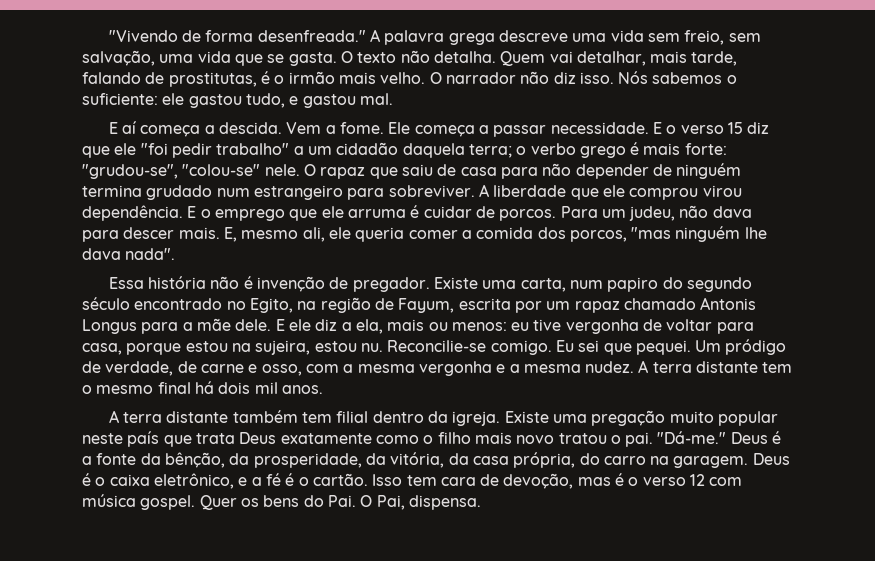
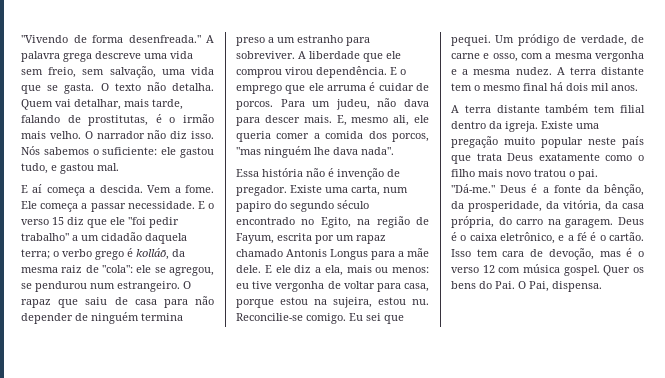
- E o verso 15 diz que ele "foi pedir trabalho" a um cidadão daquela terra; o verbo grego é mais forte: "grudou-se", "colou-se" nele.
+ E o verso 15 diz que ele "foi pedir trabalho" a um cidadão daquela terra; o verbo grego é kolláō, da mesma raiz de "cola": ele se agregou, se pendurou num estrangeiro.
- O rapaz que saiu de casa para não depender de ninguém termina grudado num estrangeiro para sobreviver.
+ O rapaz que saiu de casa para não depender de ninguém termina preso a um estranho para sobreviver.

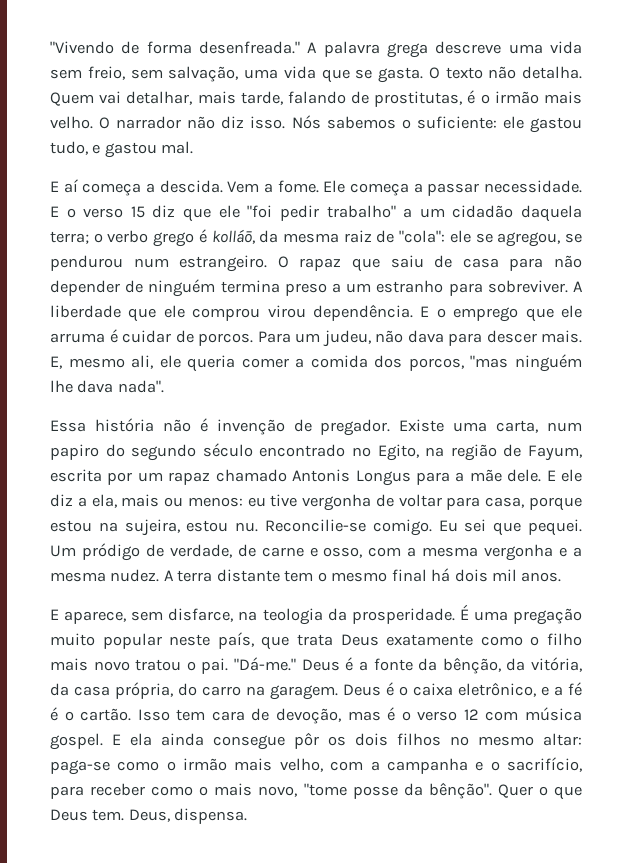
- A terra distante também tem filial dentro da igreja. Existe uma pregação muito popular neste país que trata Deus exatamente como o filho mais novo tratou o pai.
+ E aparece, sem disfarce, na teologia da prosperidade. É uma pregação muito popular neste país, que trata Deus exatamente como o filho mais novo tratou o pai.
- Deus é a fonte da bênção, da prosperidade, da vitória, da casa própria, do carro na garagem.
+ Deus é a fonte da bênção, da vitória, da casa própria, do carro na garagem.
- Quer os bens do Pai. O Pai, dispensa.
+ E ela ainda consegue pôr os dois filhos no mesmo altar: paga-se como o irmão mais velho, com a campanha e o sacrifício, para receber como o mais novo, "tome posse da bênção". Quer o que Deus tem. Deus, dispensa.

